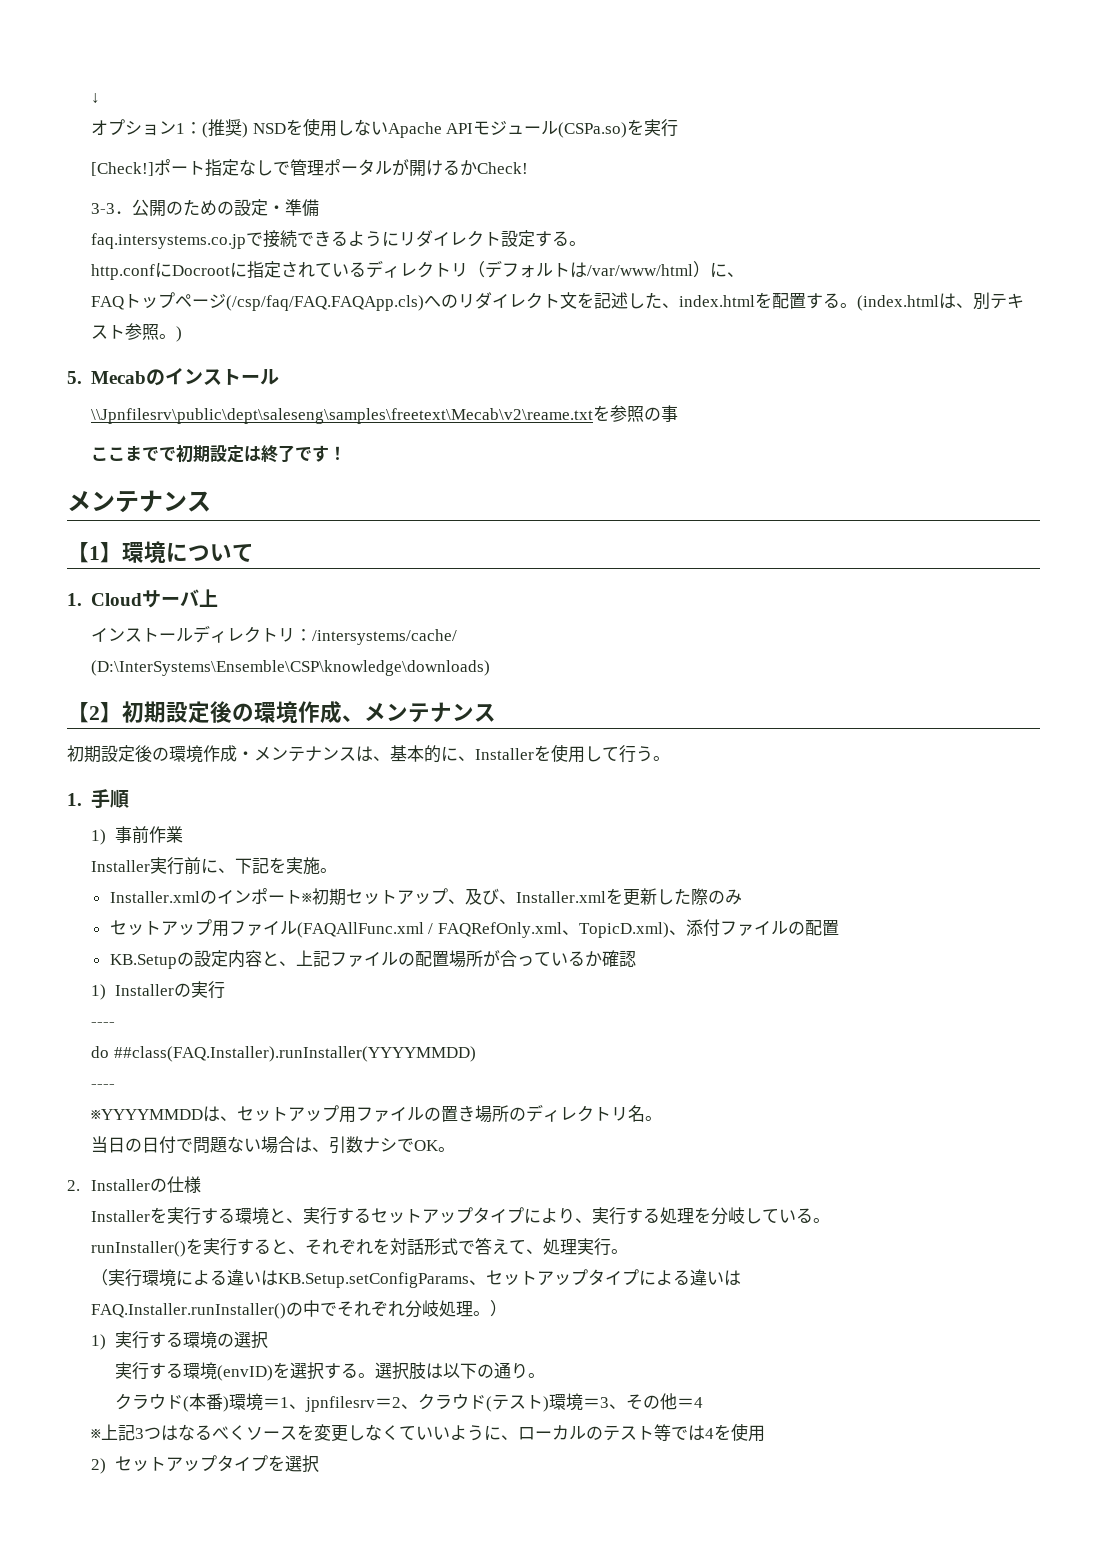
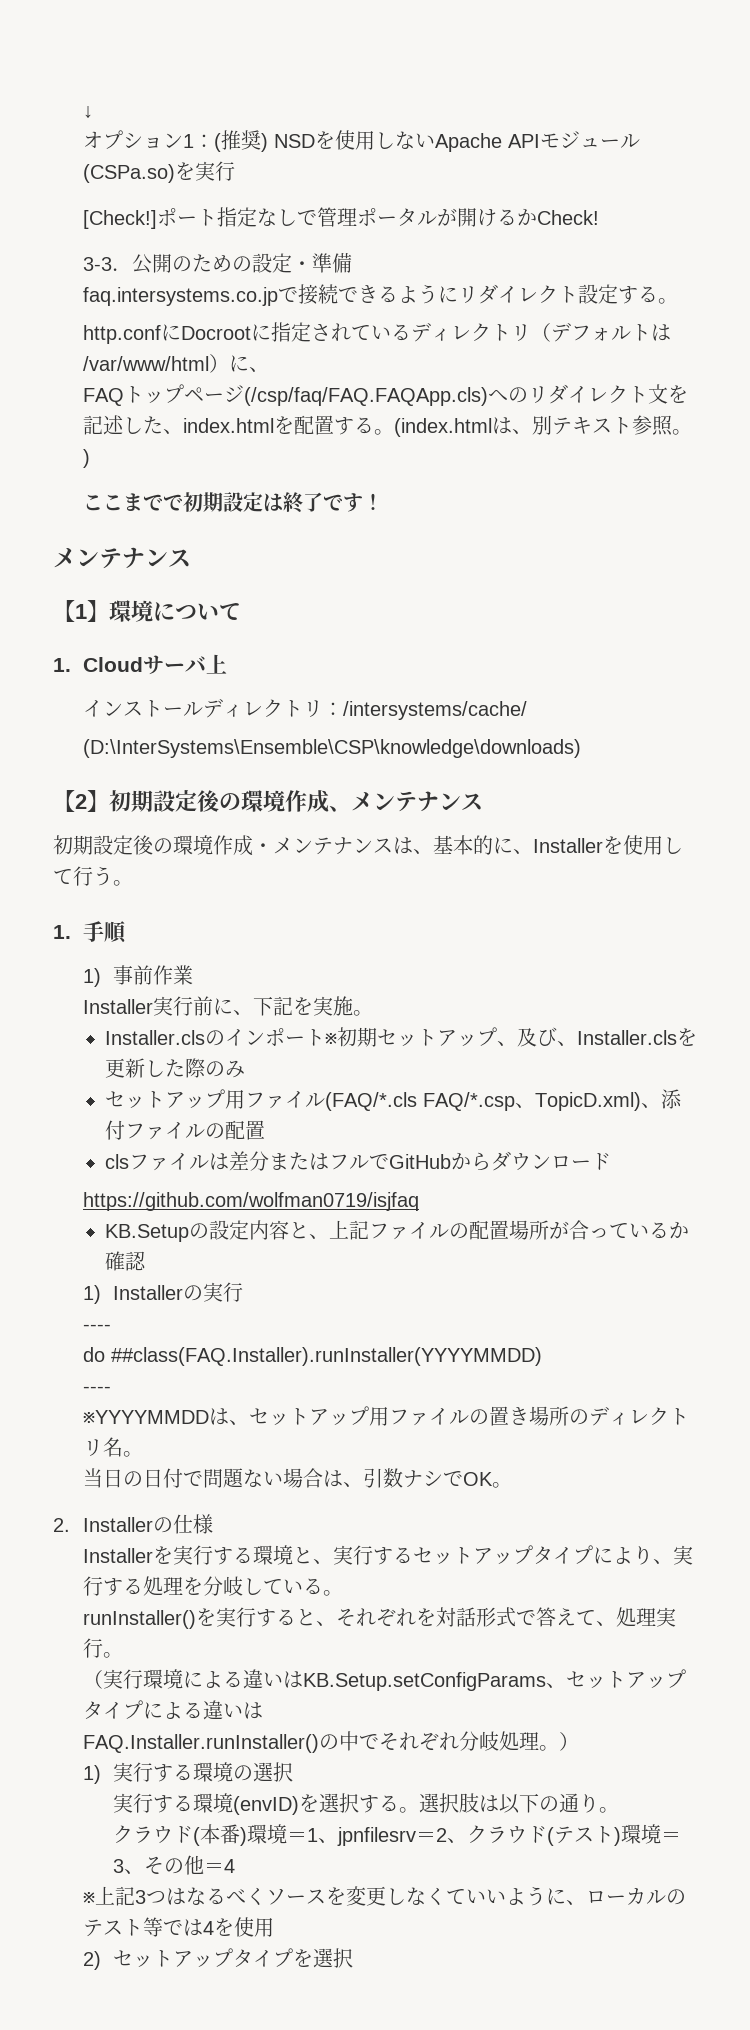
- 5. Mecabのインストール
- \\Jpnfilesrv\public\dept\saleseng\samples\freetext\Mecab\v2\reame.txtを参照の事
- Installer.xmlのインポート※初期セットアップ、及び、Installer.xmlを更新した際のみ
+ Installer.clsのインポート※初期セットアップ、及び、Installer.clsを更新した際のみ
- セットアップ用ファイル(FAQAllFunc.xml / FAQRefOnly.xml、TopicD.xml)、添付ファイルの配置
+ セットアップ用ファイル(FAQ/*.cls FAQ/*.csp、TopicD.xml)、添付ファイルの配置
+ clsファイルは差分またはフルでGitHubからダウンロード
+ https://github.com/wolfman0719/isjfaq

